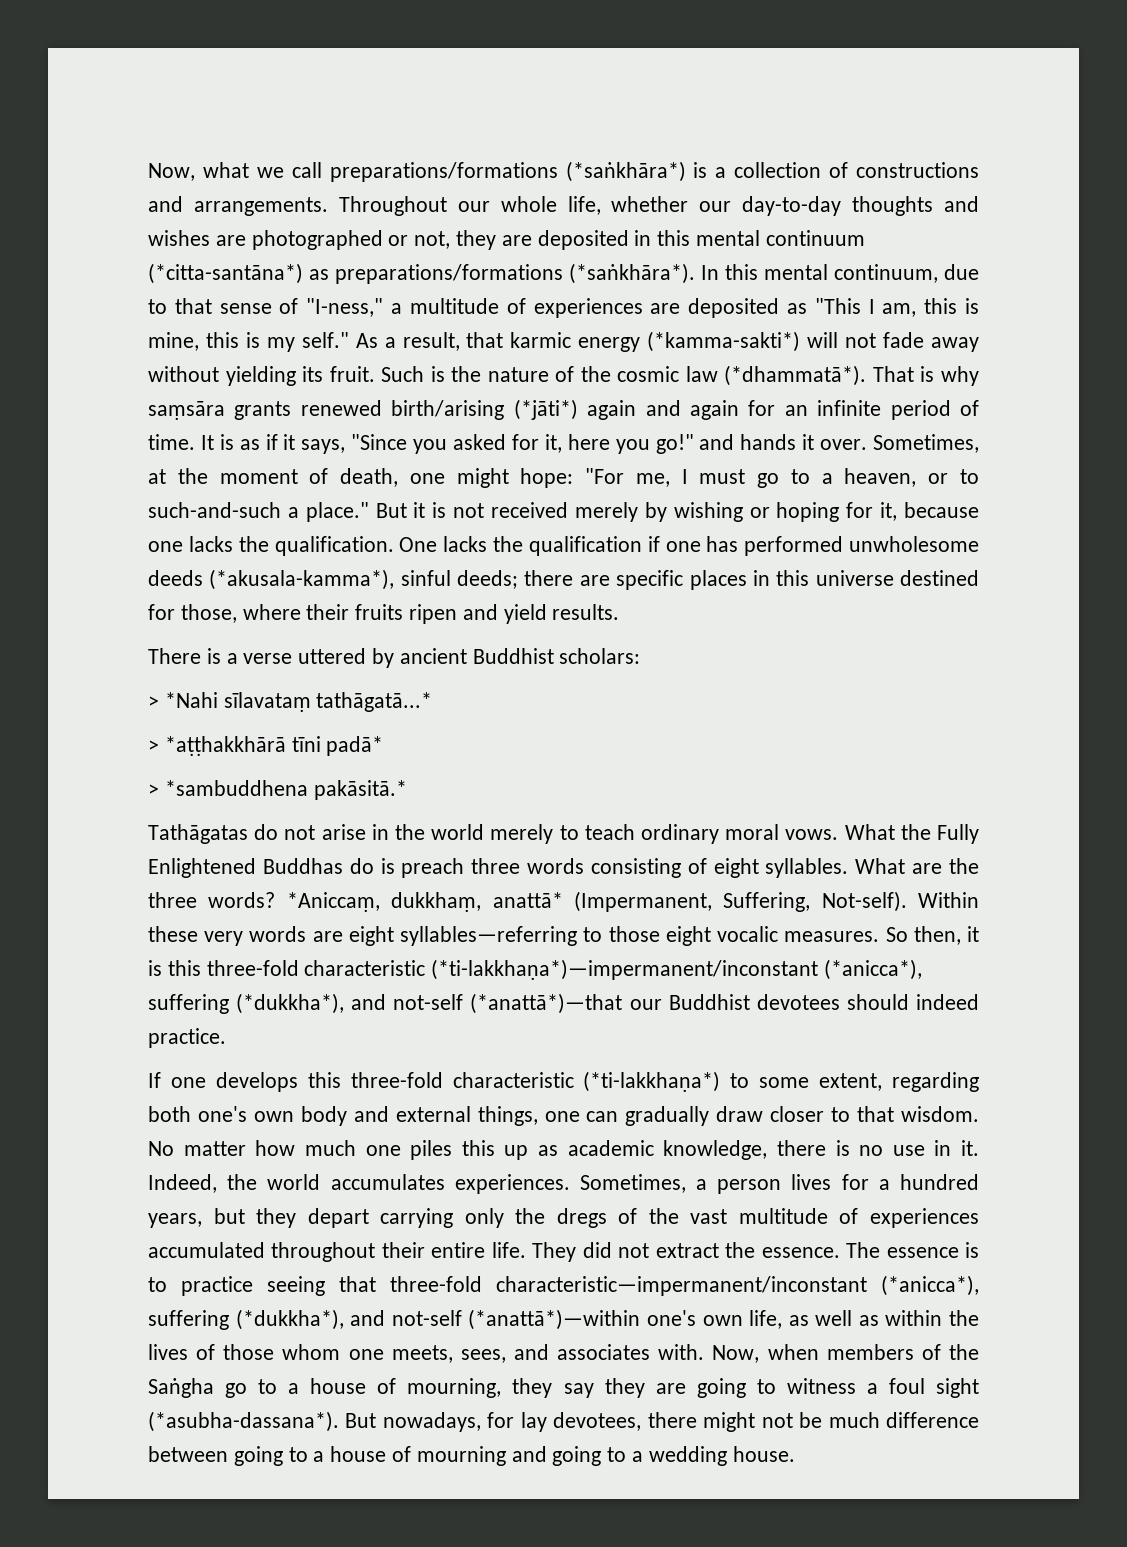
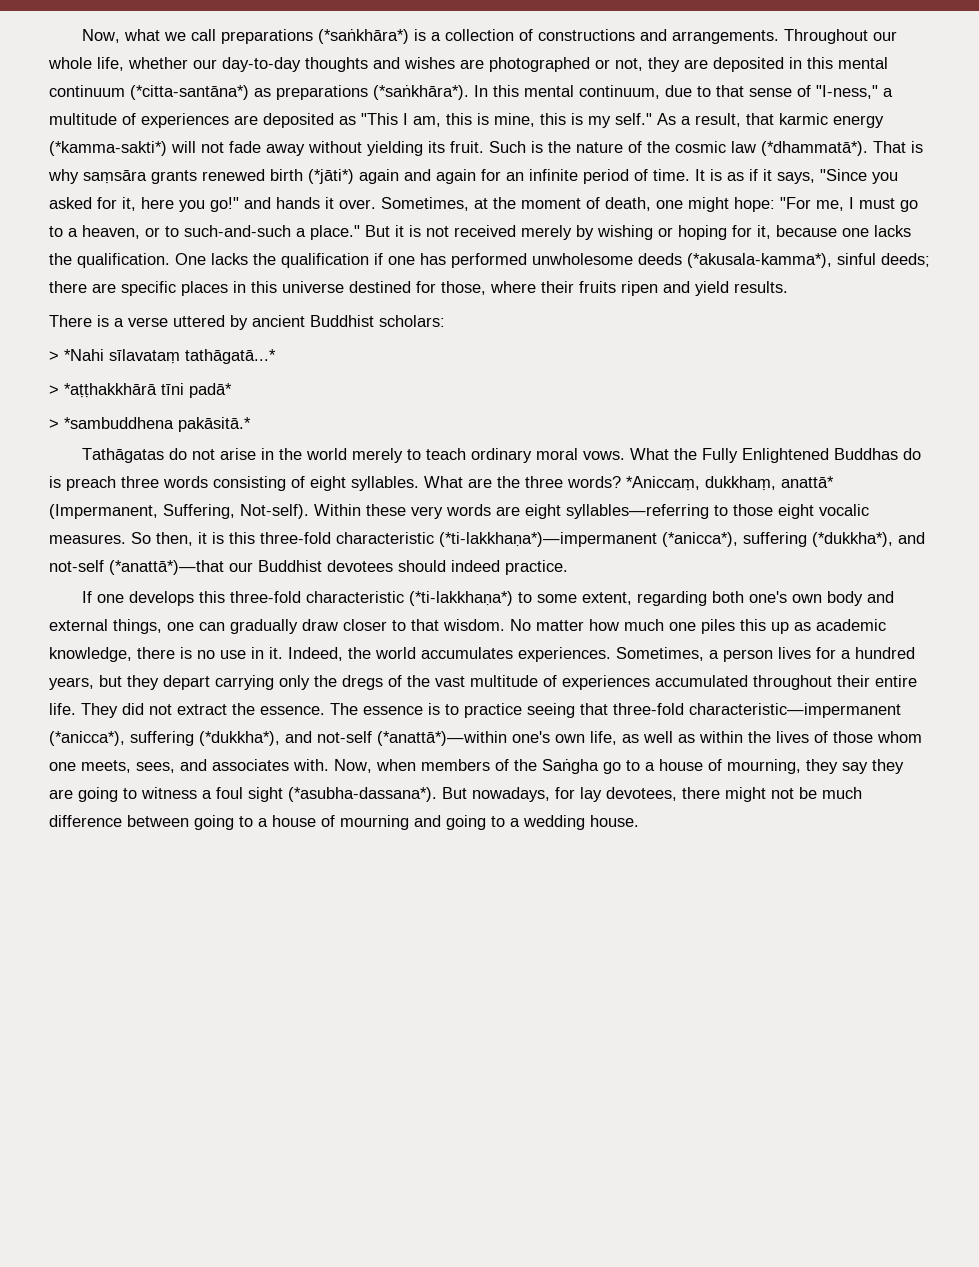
- Now, what we call preparations/formations (*saṅkhāra*) is a collection of constructions and arrangements.
+ Now, what we call preparations (*saṅkhāra*) is a collection of constructions and arrangements.
- Throughout our whole life, whether our day-to-day thoughts and wishes are photographed or not, they are deposited in this mental continuum (*citta-santāna*) as preparations/formations (*saṅkhāra*).
+ Throughout our whole life, whether our day-to-day thoughts and wishes are photographed or not, they are deposited in this mental continuum (*citta-santāna*) as preparations (*saṅkhāra*).
- That is why saṃsāra grants renewed birth/arising (*jāti*) again and again for an infinite period of time.
+ That is why saṃsāra grants renewed birth (*jāti*) again and again for an infinite period of time.
- So then, it is this three-fold characteristic (*ti-lakkhaṇa*)—impermanent/inconstant (*anicca*), suffering (*dukkha*), and not-self (*anattā*)—that our Buddhist devotees should indeed practice.
+ So then, it is this three-fold characteristic (*ti-lakkhaṇa*)—impermanent (*anicca*), suffering (*dukkha*), and not-self (*anattā*)—that our Buddhist devotees should indeed practice.
- The essence is to practice seeing that three-fold characteristic—impermanent/inconstant (*anicca*), suffering (*dukkha*), and not-self (*anattā*)—within one's own life, as well as within the lives of those whom one meets, sees, and associates with.
+ The essence is to practice seeing that three-fold characteristic—impermanent (*anicca*), suffering (*dukkha*), and not-self (*anattā*)—within one's own life, as well as within the lives of those whom one meets, sees, and associates with.

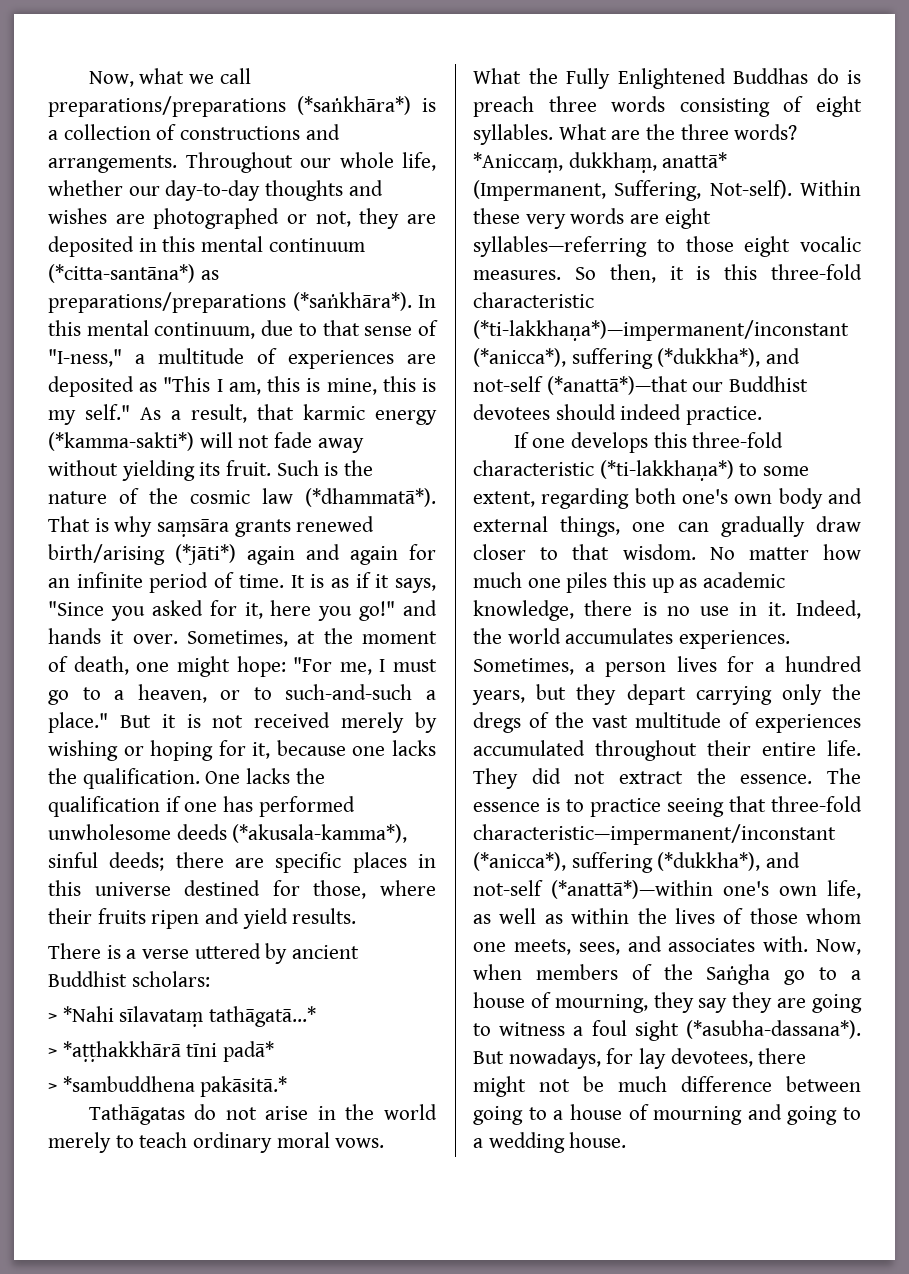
- Now, what we call preparations (*saṅkhāra*) is a collection of constructions and arrangements.
+ Now, what we call preparations/preparations (*saṅkhāra*) is a collection of constructions and arrangements.
- Throughout our whole life, whether our day-to-day thoughts and wishes are photographed or not, they are deposited in this mental continuum (*citta-santāna*) as preparations (*saṅkhāra*).
+ Throughout our whole life, whether our day-to-day thoughts and wishes are photographed or not, they are deposited in this mental continuum (*citta-santāna*) as preparations/preparations (*saṅkhāra*).
- That is why saṃsāra grants renewed birth (*jāti*) again and again for an infinite period of time.
+ That is why saṃsāra grants renewed birth/arising (*jāti*) again and again for an infinite period of time.
- So then, it is this three-fold characteristic (*ti-lakkhaṇa*)—impermanent (*anicca*), suffering (*dukkha*), and not-self (*anattā*)—that our Buddhist devotees should indeed practice.
+ So then, it is this three-fold characteristic (*ti-lakkhaṇa*)—impermanent/inconstant (*anicca*), suffering (*dukkha*), and not-self (*anattā*)—that our Buddhist devotees should indeed practice.
- The essence is to practice seeing that three-fold characteristic—impermanent (*anicca*), suffering (*dukkha*), and not-self (*anattā*)—within one's own life, as well as within the lives of those whom one meets, sees, and associates with.
+ The essence is to practice seeing that three-fold characteristic—impermanent/inconstant (*anicca*), suffering (*dukkha*), and not-self (*anattā*)—within one's own life, as well as within the lives of those whom one meets, sees, and associates with.

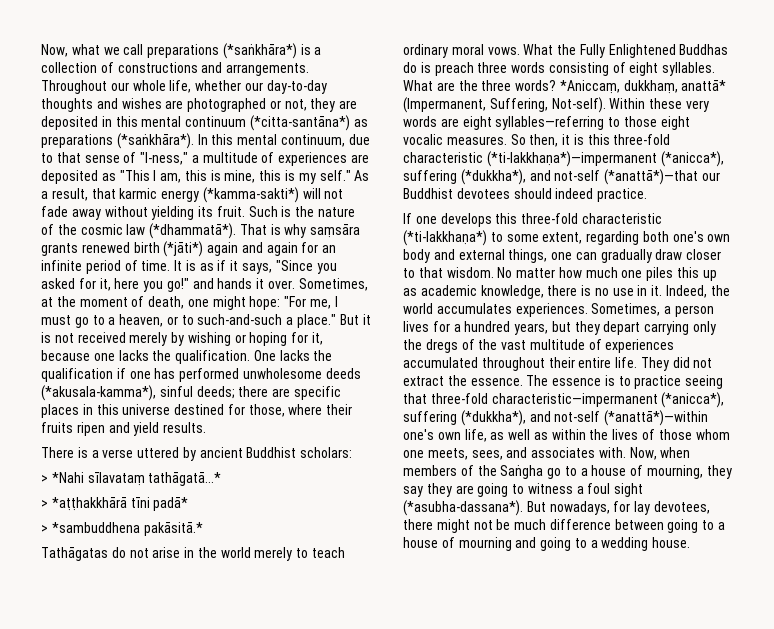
- Now, what we call preparations/preparations (*saṅkhāra*) is a collection of constructions and arrangements.
+ Now, what we call preparations (*saṅkhāra*) is a collection of constructions and arrangements.
- Throughout our whole life, whether our day-to-day thoughts and wishes are photographed or not, they are deposited in this mental continuum (*citta-santāna*) as preparations/preparations (*saṅkhāra*).
+ Throughout our whole life, whether our day-to-day thoughts and wishes are photographed or not, they are deposited in this mental continuum (*citta-santāna*) as preparations (*saṅkhāra*).
- That is why saṃsāra grants renewed birth/arising (*jāti*) again and again for an infinite period of time.
+ That is why saṃsāra grants renewed birth (*jāti*) again and again for an infinite period of time.
- So then, it is this three-fold characteristic (*ti-lakkhaṇa*)—impermanent/inconstant (*anicca*), suffering (*dukkha*), and not-self (*anattā*)—that our Buddhist devotees should indeed practice.
+ So then, it is this three-fold characteristic (*ti-lakkhaṇa*)—impermanent (*anicca*), suffering (*dukkha*), and not-self (*anattā*)—that our Buddhist devotees should indeed practice.
- The essence is to practice seeing that three-fold characteristic—impermanent/inconstant (*anicca*), suffering (*dukkha*), and not-self (*anattā*)—within one's own life, as well as within the lives of those whom one meets, sees, and associates with.
+ The essence is to practice seeing that three-fold characteristic—impermanent (*anicca*), suffering (*dukkha*), and not-self (*anattā*)—within one's own life, as well as within the lives of those whom one meets, sees, and associates with.

